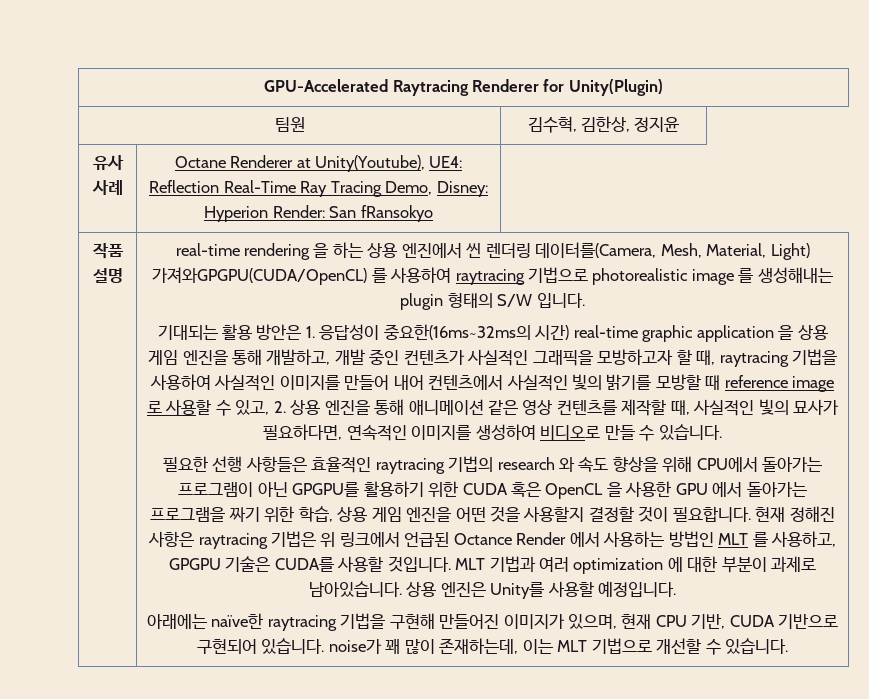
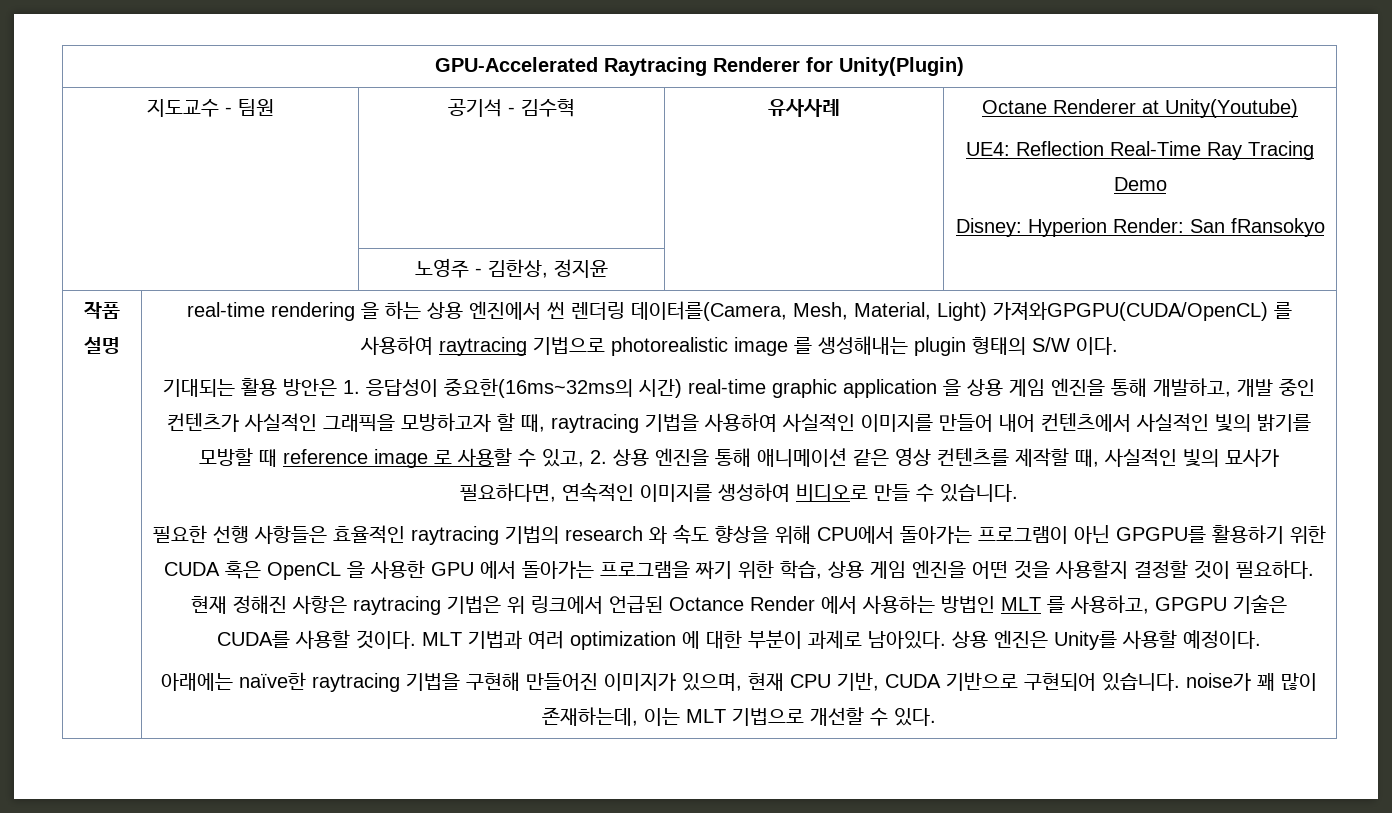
- 팀원 | 김수혁, 김한상, 정지윤
- 유사 사례 | Octane Renderer at Unity(Youtube), UE4: Reflection Real-Time Ray Tracing Demo, Disney: Hyperion Render: San fRansokyo
+ 지도교수 - 팀원 | 공기석 - 김수혁 | 유사사례 | Octane Renderer at Unity(Youtube)
+ UE4: Reflection Real-Time Ray Tracing Demo
+ Disney: Hyperion Render: San fRansokyo
+ | 노영주 - 김한상, 정지윤 | |
- real-time rendering 을 하는 상용 엔진에서 씬 렌더링 데이터를(Camera, Mesh, Material, Light) 가져와GPGPU(CUDA/OpenCL) 를 사용하여 raytracing 기법으로 photorealistic image 를 생성해내는 plugin 형태의 S/W 입니다.
+ real-time rendering 을 하는 상용 엔진에서 씬 렌더링 데이터를(Camera, Mesh, Material, Light) 가져와GPGPU(CUDA/OpenCL) 를 사용하여 raytracing 기법으로 photorealistic image 를 생성해내는 plugin 형태의 S/W 이다.
- 필요한 선행 사항들은 효율적인 raytracing 기법의 research 와 속도 향상을 위해 CPU에서 돌아가는 프로그램이 아닌 GPGPU를 활용하기 위한 CUDA 혹은 OpenCL 을 사용한 GPU 에서 돌아가는 프로그램을 짜기 위한 학습, 상용 게임 엔진을 어떤 것을 사용할지 결정할 것이 필요합니다.
+ 필요한 선행 사항들은 효율적인 raytracing 기법의 research 와 속도 향상을 위해 CPU에서 돌아가는 프로그램이 아닌 GPGPU를 활용하기 위한 CUDA 혹은 OpenCL 을 사용한 GPU 에서 돌아가는 프로그램을 짜기 위한 학습, 상용 게임 엔진을 어떤 것을 사용할지 결정할 것이 필요하다.
- 현재 정해진 사항은 raytracing 기법은 위 링크에서 언급된 Octance Render 에서 사용하는 방법인 MLT 를 사용하고, GPGPU 기술은 CUDA를 사용할 것입니다.
+ 현재 정해진 사항은 raytracing 기법은 위 링크에서 언급된 Octance Render 에서 사용하는 방법인 MLT 를 사용하고, GPGPU 기술은 CUDA를 사용할 것이다.
- MLT 기법과 여러 optimization 에 대한 부분이 과제로 남아있습니다.
+ MLT 기법과 여러 optimization 에 대한 부분이 과제로 남아있다.
- 상용 엔진은 Unity를 사용할 예정입니다.
+ 상용 엔진은 Unity를 사용할 예정이다.
- 아래에는 naïve한 raytracing 기법을 구현해 만들어진 이미지가 있으며, 현재 CPU 기반, CUDA 기반으로 구현되어 있습니다. noise가 꽤 많이 존재하는데, 이는 MLT 기법으로 개선할 수 있습니다.
+ 아래에는 naïve한 raytracing 기법을 구현해 만들어진 이미지가 있으며, 현재 CPU 기반, CUDA 기반으로 구현되어 있습니다. noise가 꽤 많이 존재하는데, 이는 MLT 기법으로 개선할 수 있다.

